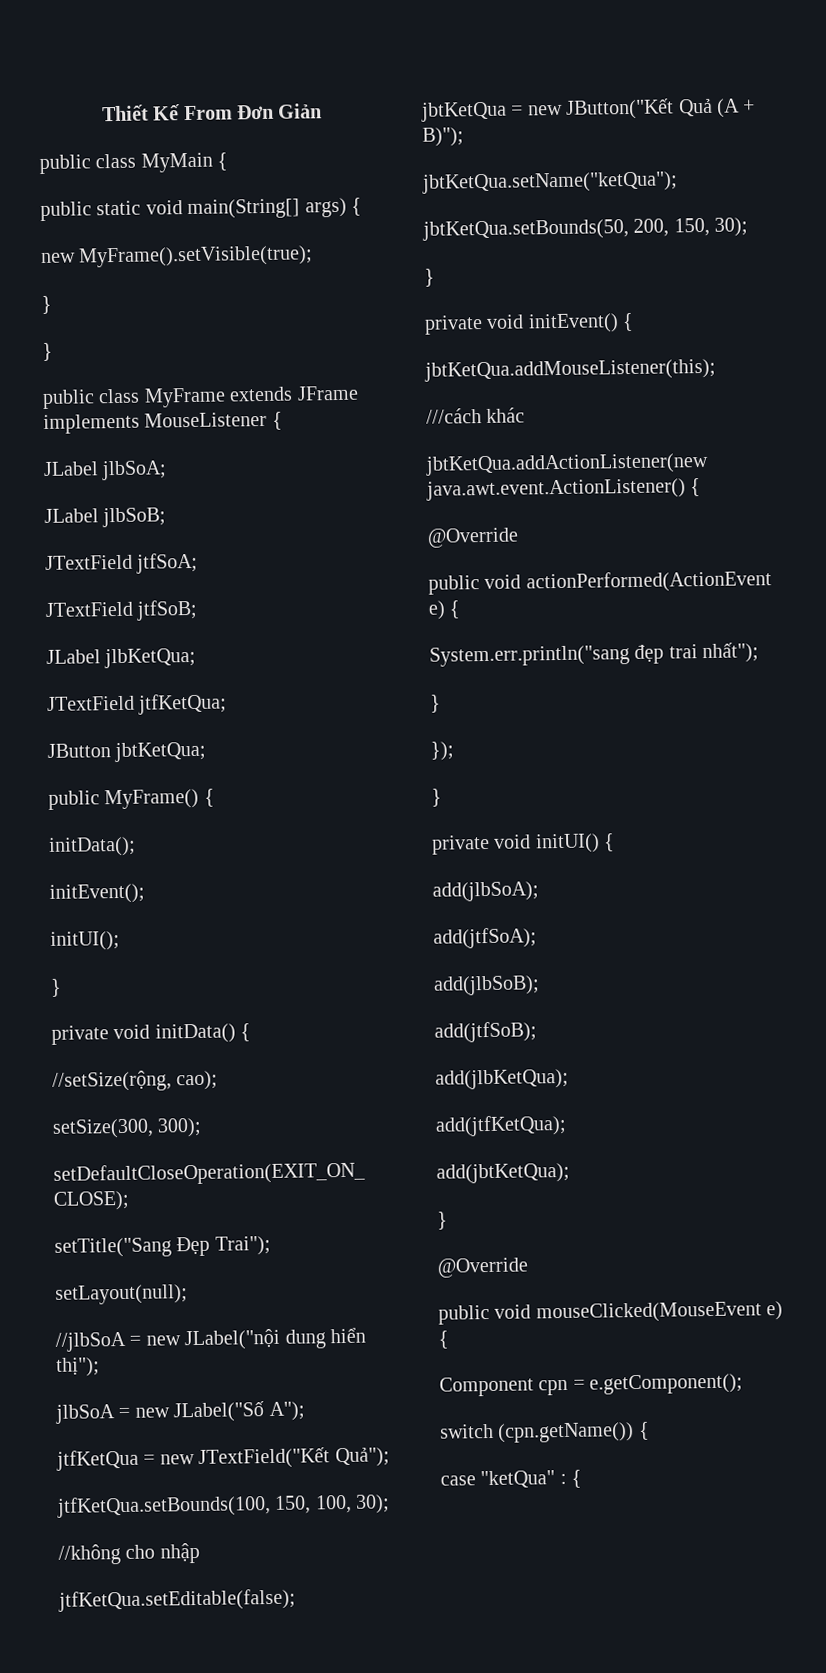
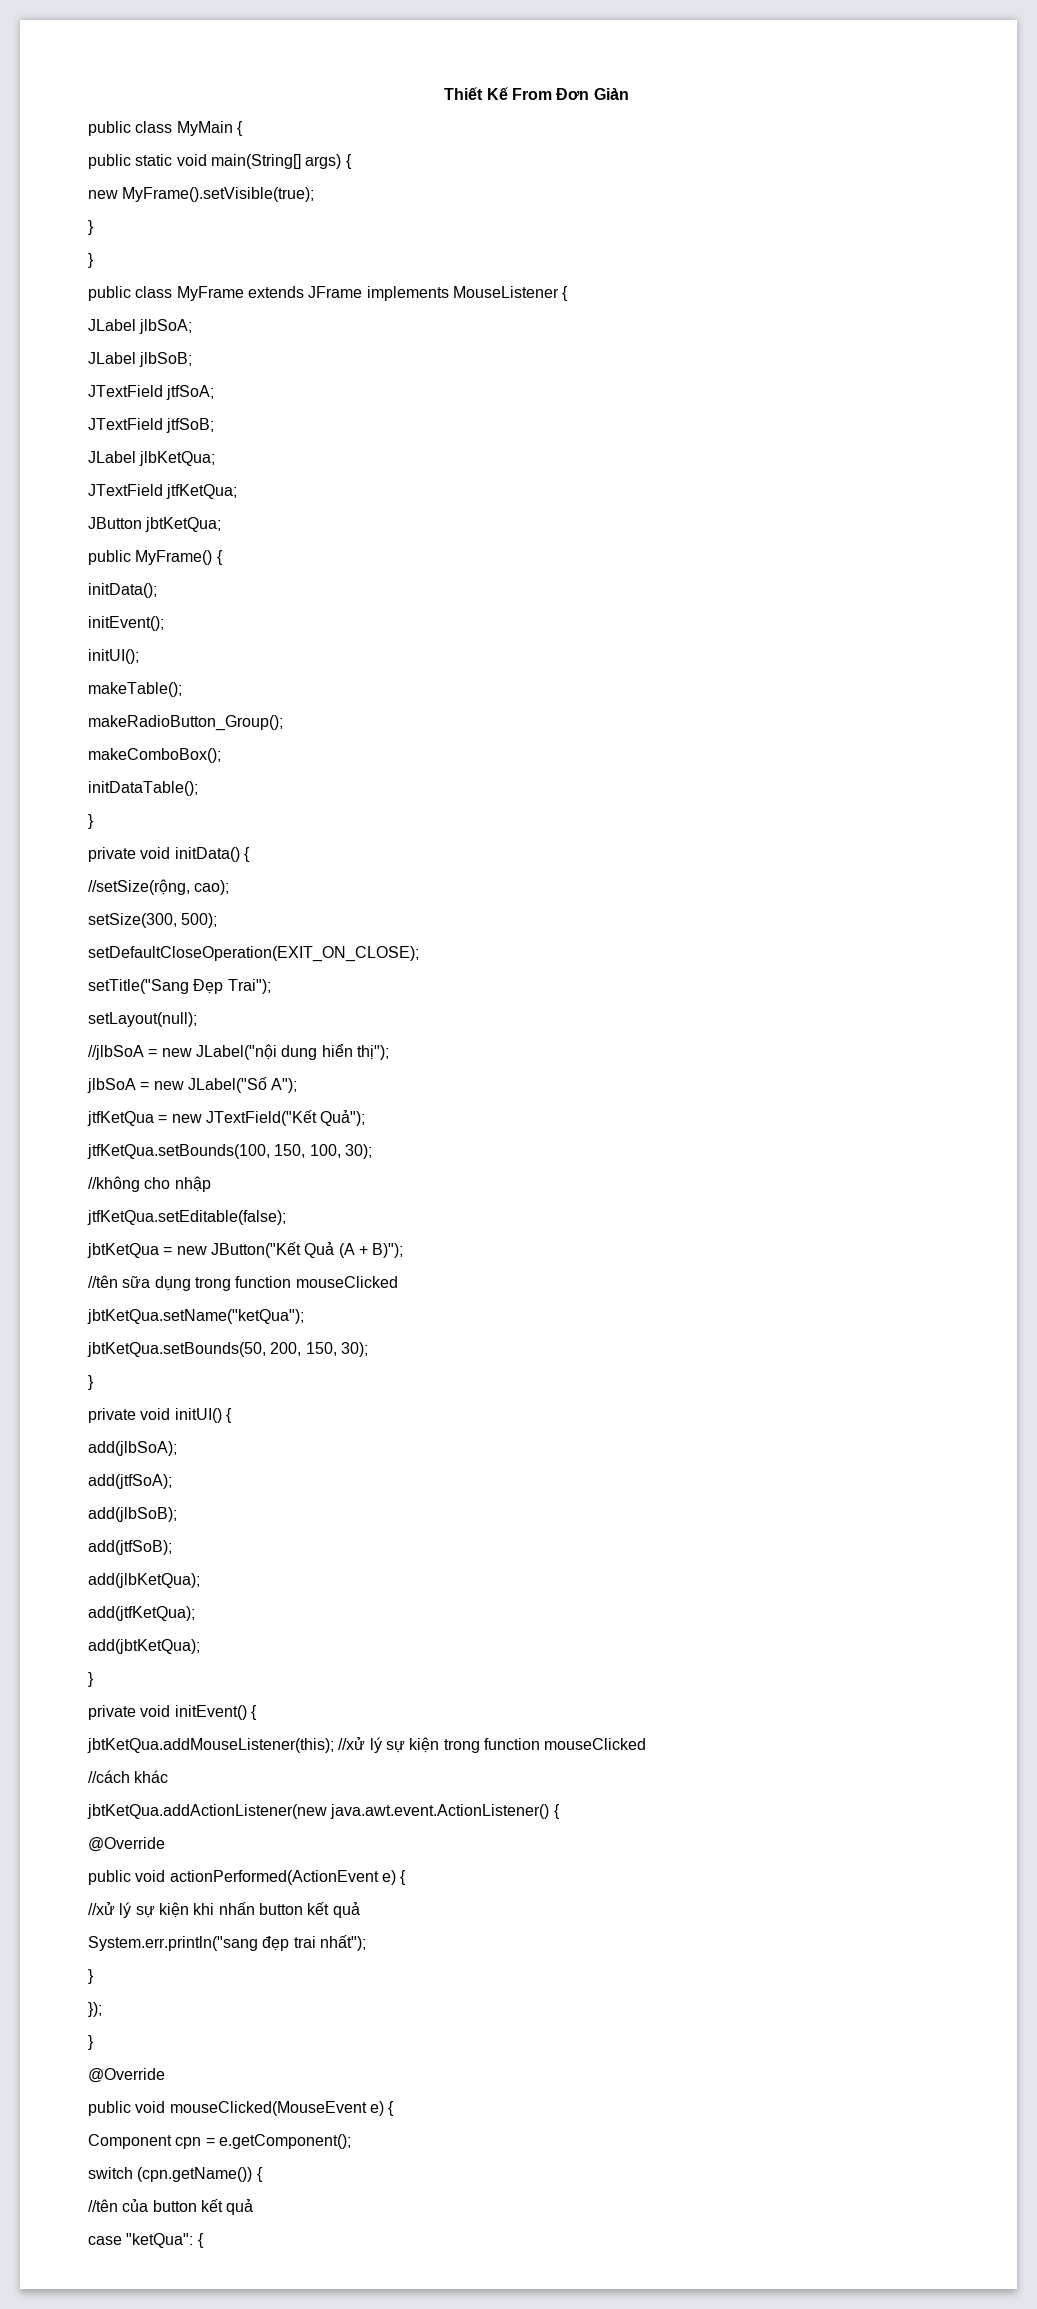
+ makeTable();
+ makeRadioButton_Group();
+ makeComboBox();
+ initDataTable();
- setSize(300, 300);
+ setSize(300, 500);
+ //tên sữa dụng trong function mouseClicked
- private void initEvent() {
- jbtKetQua.addMouseListener(this);
- ///cách khác
- jbtKetQua.addActionListener(new java.awt.event.ActionListener() {
- @Override
- public void actionPerformed(ActionEvent e) {
- System.err.println("sang đẹp trai nhất");
- }
- });
- }
+ private void initEvent() {
+ jbtKetQua.addMouseListener(this); //xử lý sự kiện trong function mouseClicked
+ //cách khác
+ jbtKetQua.addActionListener(new java.awt.event.ActionListener() {
+ @Override
+ public void actionPerformed(ActionEvent e) {
+ //xử lý sự kiện khi nhấn button kết quả
+ System.err.println("sang đẹp trai nhất");
+ }
+ });
+ }
+ //tên của button kết quả
- case "ketQua" : {
+ case "ketQua": {

